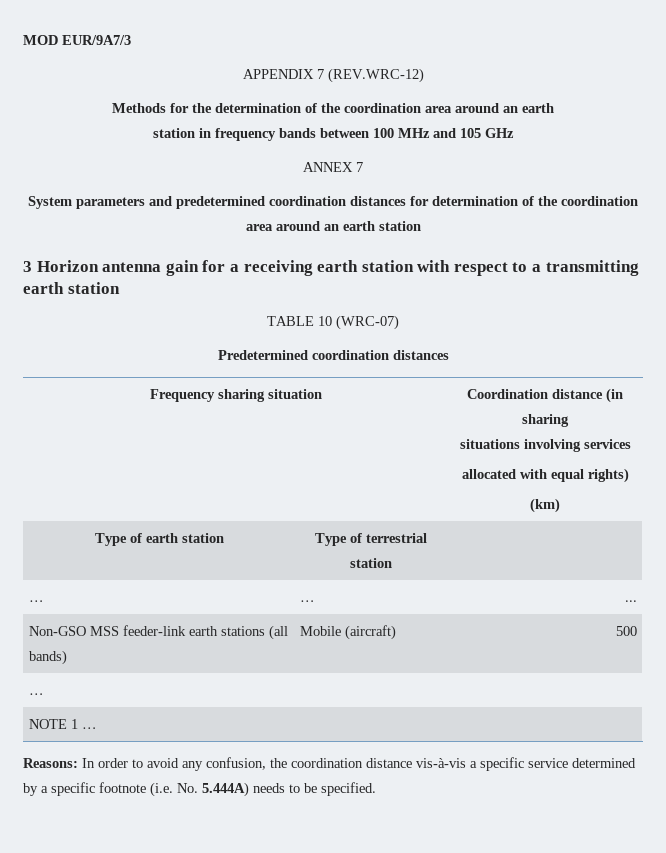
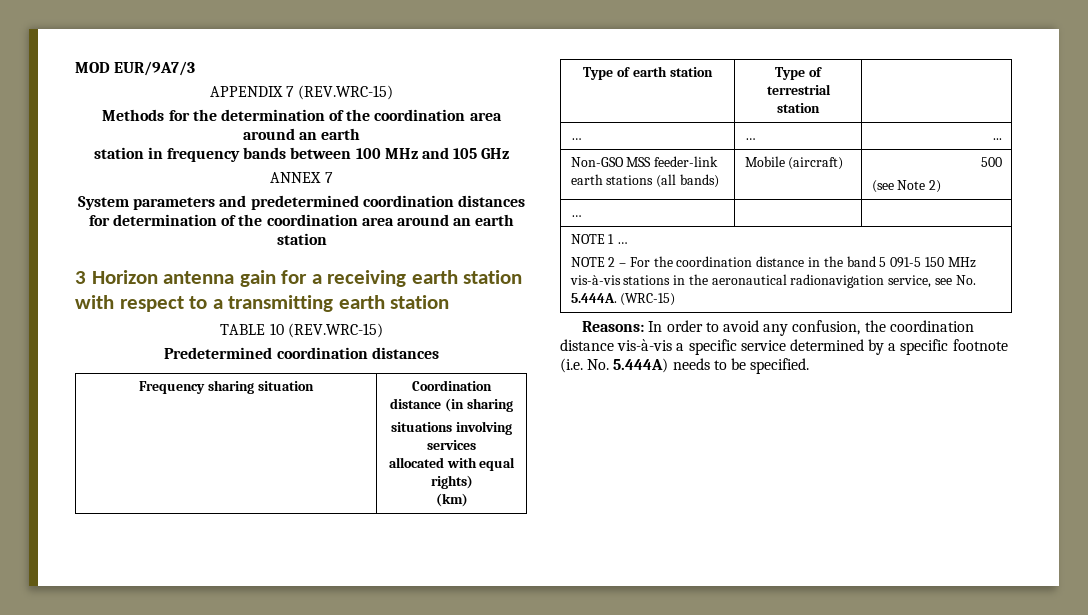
- APPENDIX 7 (REV.WRC-12)
+ APPENDIX 7 (REV.WRC-15)
- TABLE 10 (WRC-07)
+ TABLE 10 (REV.WRC-15)
  Non-GSO MSS feeder-link earth stations (all bands) | Mobile (aircraft) | 500
+ (see Note 2)
  NOTE 1 …
+ NOTE 2 – For the coordination distance in the band 5 091-5 150 MHz vis-à-vis stations in the aeronautical radionavigation service, see No. 5.444A. (WRC-15)

